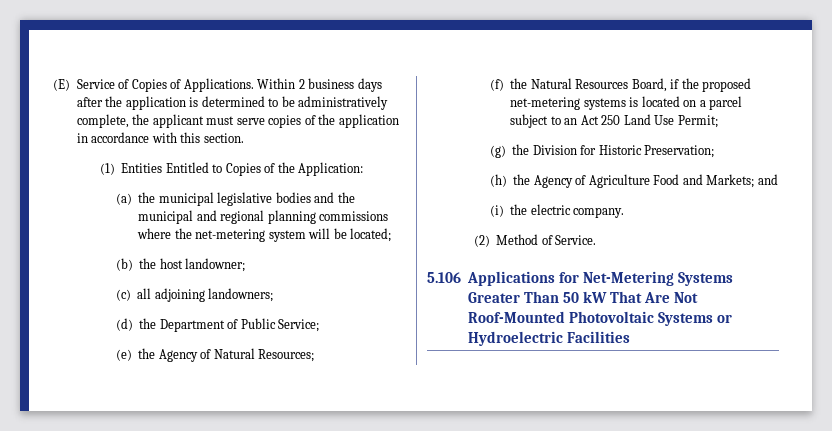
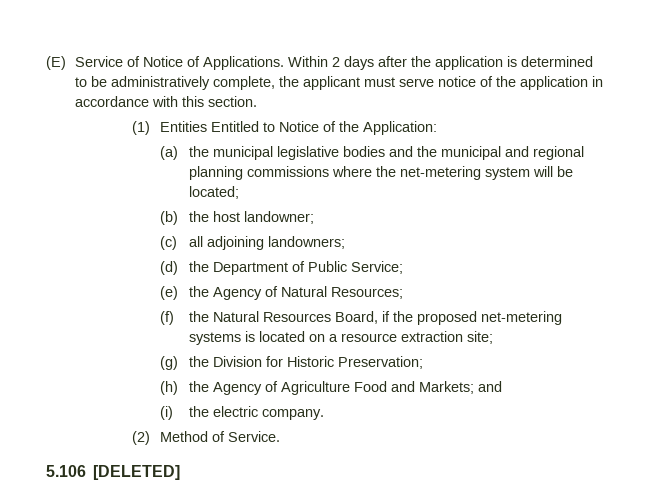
- (E) Service of Copies of Applications.
+ (E) Service of Notice of Applications.
- Within 2 business days after the application is determined to be administratively complete, the applicant must serve copies of the application in accordance with this section.
+ Within 2 days after the application is determined to be administratively complete, the applicant must serve notice of the application in accordance with this section.
- (1) Entities Entitled to Copies of the Application:
+ (1) Entities Entitled to Notice of the Application:
- (f) the Natural Resources Board, if the proposed net-metering systems is located on a parcel subject to an Act 250 Land Use Permit;
+ (f) the Natural Resources Board, if the proposed net-metering systems is located on a resource extraction site;
- 5.106 Applications for Net-Metering Systems Greater Than 50 kW That Are Not Roof-Mounted Photovoltaic Systems or Hydroelectric Facilities
+ 5.106 [DELETED]

